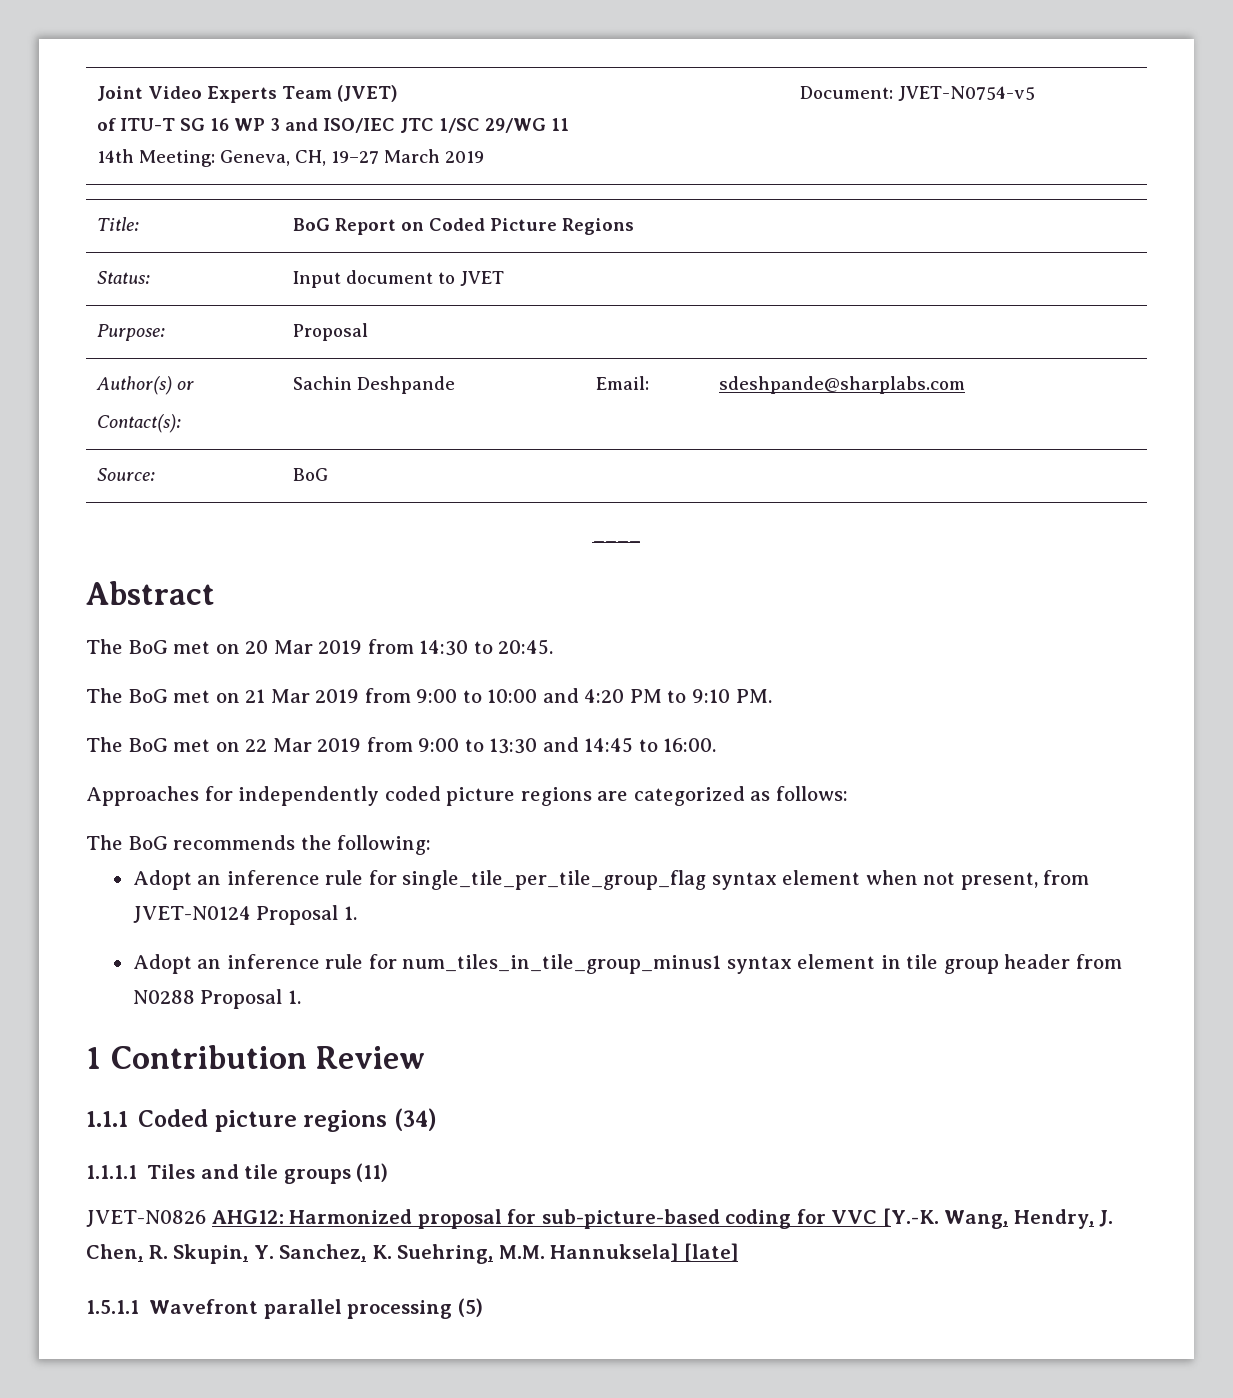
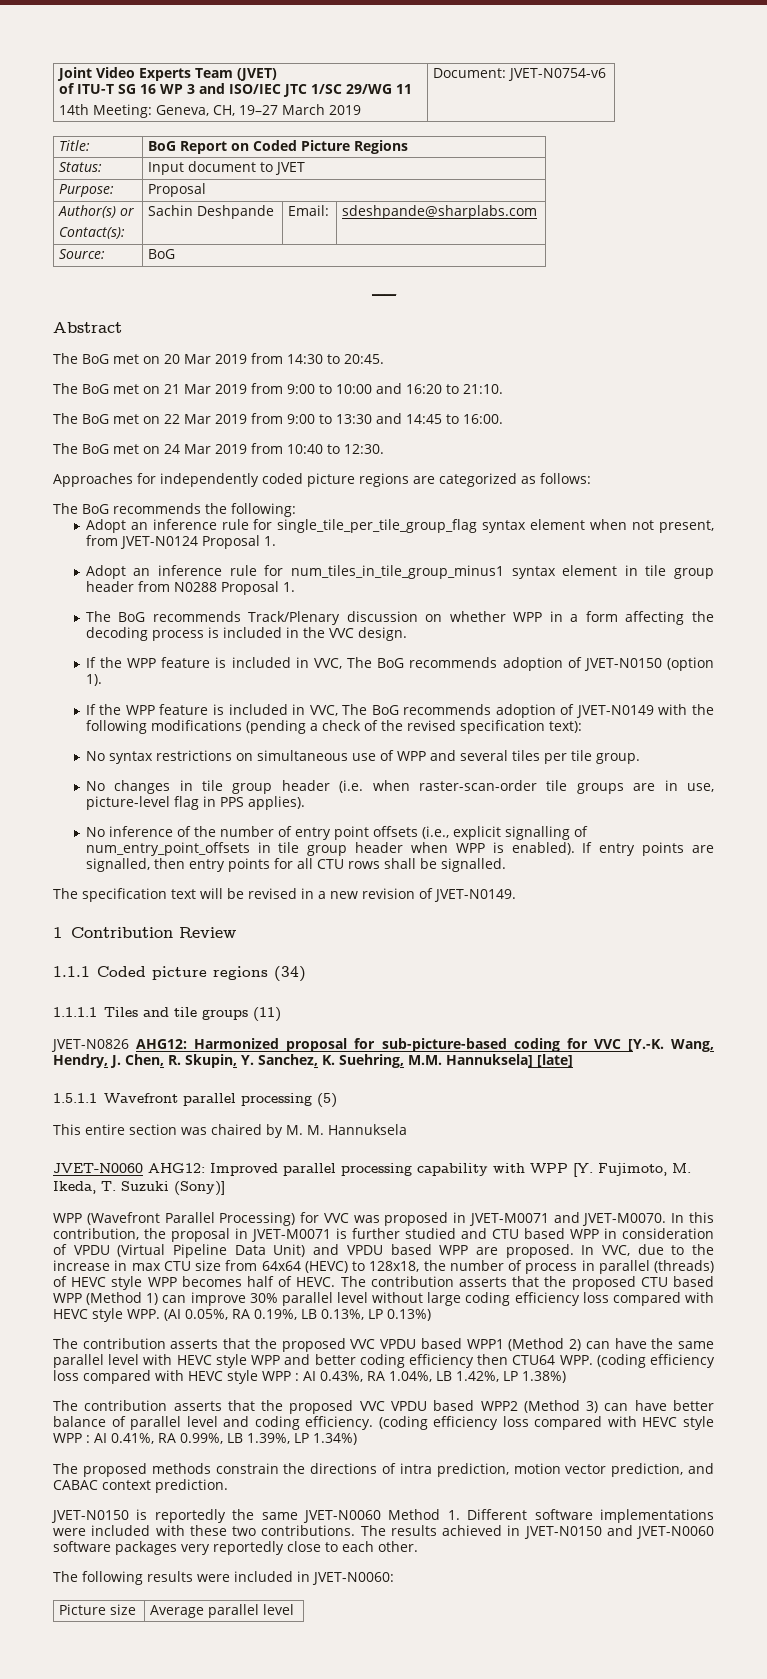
  Joint Video Experts Team (JVET)
  of ITU-T SG 16 WP 3 and ISO/IEC JTC 1/SC 29/WG 11
- 14th Meeting: Geneva, CH, 19–27 March 2019 | Document: JVET-N0754-v5
+ 14th Meeting: Geneva, CH, 19–27 March 2019 | Document: JVET-N0754-v6
- The BoG met on 21 Mar 2019 from 9:00 to 10:00 and 4:20 PM to 9:10 PM.
+ The BoG met on 21 Mar 2019 from 9:00 to 10:00 and 16:20 to 21:10.
+ The BoG met on 24 Mar 2019 from 10:40 to 12:30.
+ The BoG recommends Track/Plenary discussion on whether WPP in a form affecting the decoding process is included in the VVC design.
+ If the WPP feature is included in VVC, The BoG recommends adoption of JVET-N0150 (option 1).
+ If the WPP feature is included in VVC, The BoG recommends adoption of JVET-N0149 with the following modifications (pending a check of the revised specification text):
+ No syntax restrictions on simultaneous use of WPP and several tiles per tile group.
+ No changes in tile group header (i.e. when raster-scan-order tile groups are in use, picture-level flag in PPS applies).
+ No inference of the number of entry point offsets (i.e., explicit signalling of num_entry_point_offsets in tile group header when WPP is enabled). If entry points are signalled, then entry points for all CTU rows shall be signalled.
+ The specification text will be revised in a new revision of JVET-N0149.
+ This entire section was chaired by M. M. Hannuksela
+ JVET-N0060 AHG12: Improved parallel processing capability with WPP [Y. Fujimoto, M. Ikeda, T. Suzuki (Sony)]
+ WPP (Wavefront Parallel Processing) for VVC was proposed in JVET-M0071 and JVET-M0070. In this contribution, the proposal in JVET-M0071 is further studied and CTU based WPP in consideration of VPDU (Virtual Pipeline Data Unit) and VPDU based WPP are proposed. In VVC, due to the increase in max CTU size from 64x64 (HEVC) to 128x18, the number of process in parallel (threads) of HEVC style WPP becomes half of HEVC. The contribution asserts that the proposed CTU based WPP (Method 1) can improve 30% parallel level without large coding efficiency loss compared with HEVC style WPP. (AI 0.05%, RA 0.19%, LB 0.13%, LP 0.13%)
+ The contribution asserts that the proposed VVC VPDU based WPP1 (Method 2) can have the same parallel level with HEVC style WPP and better coding efficiency then CTU64 WPP. (coding efficiency loss compared with HEVC style WPP : AI 0.43%, RA 1.04%, LB 1.42%, LP 1.38%)
+ The contribution asserts that the proposed VVC VPDU based WPP2 (Method 3) can have better balance of parallel level and coding efficiency. (coding efficiency loss compared with HEVC style WPP : AI 0.41%, RA 0.99%, LB 1.39%, LP 1.34%)
+ The proposed methods constrain the directions of intra prediction, motion vector prediction, and CABAC context prediction.
+ JVET-N0150 is reportedly the same JVET-N0060 Method 1. Different software implementations were included with these two contributions. The results achieved in JVET-N0150 and JVET-N0060 software packages very reportedly close to each other.
+ The following results were included in JVET-N0060:
+ Picture size | Average parallel level

